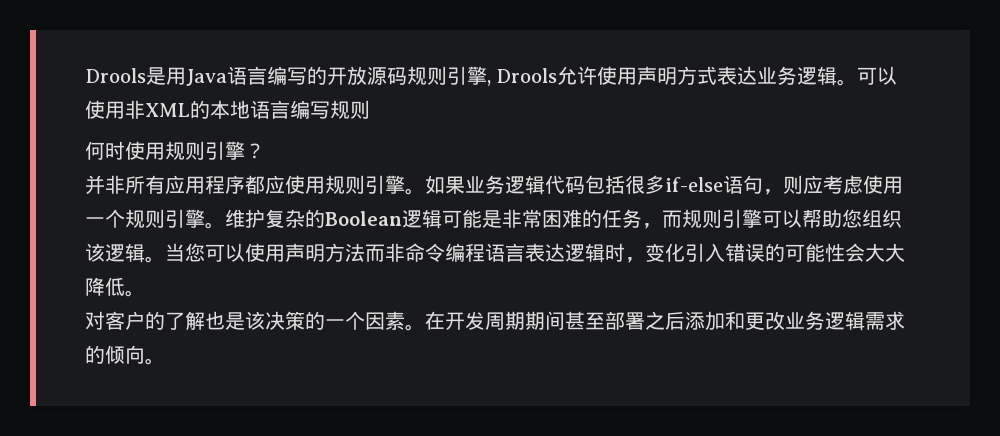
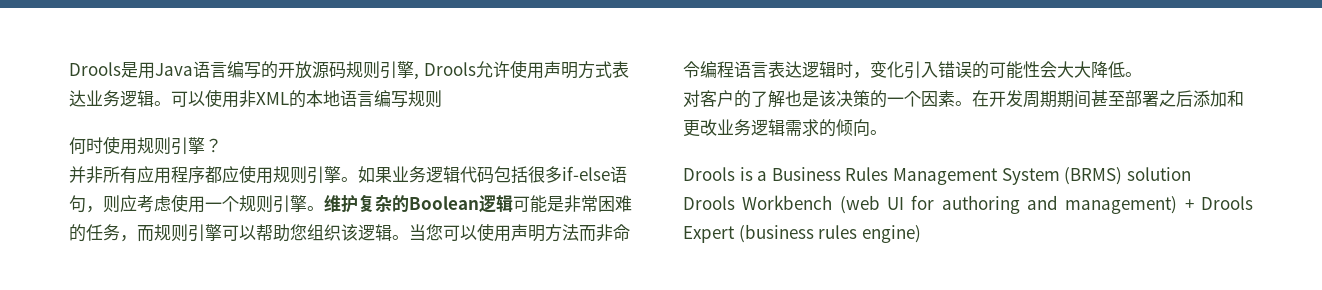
+ Drools is a Business Rules Management System (BRMS) solution
+ Drools Workbench (web UI for authoring and management) + Drools Expert (business rules engine)

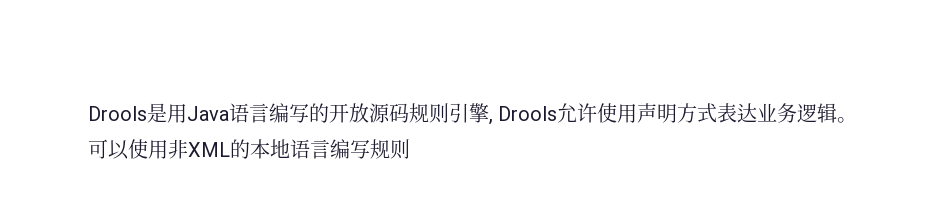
- 何时使用规则引擎？
- 并非所有应用程序都应使用规则引擎。如果业务逻辑代码包括很多if-else语句，则应考虑使用一个规则引擎。维护复杂的Boolean逻辑可能是非常困难的任务，而规则引擎可以帮助您组织该逻辑。当您可以使用声明方法而非命令编程语言表达逻辑时，变化引入错误的可能性会大大降低。
- 对客户的了解也是该决策的一个因素。在开发周期期间甚至部署之后添加和更改业务逻辑需求的倾向。
- Drools is a Business Rules Management System (BRMS) solution
- Drools Workbench (web UI for authoring and management) + Drools Expert (business rules engine)

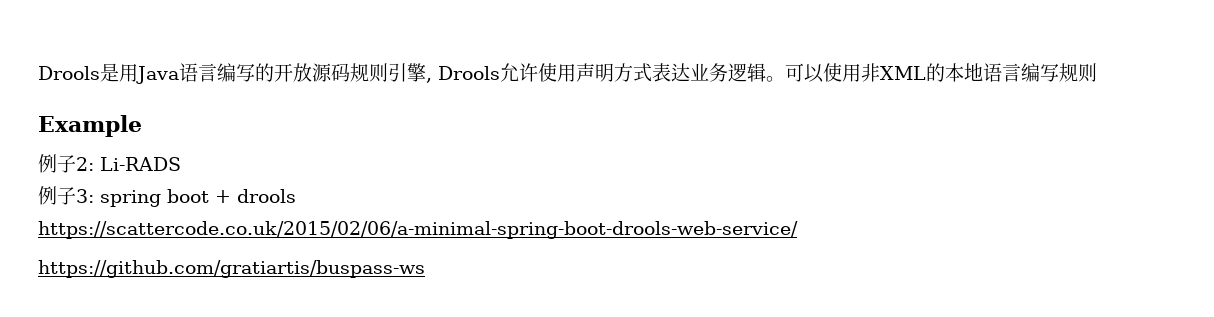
+ Example
+ 例子2: Li-RADS
+ 例子3: spring boot + drools
+ https://scattercode.co.uk/2015/02/06/a-minimal-spring-boot-drools-web-service/
+ https://github.com/gratiartis/buspass-ws

